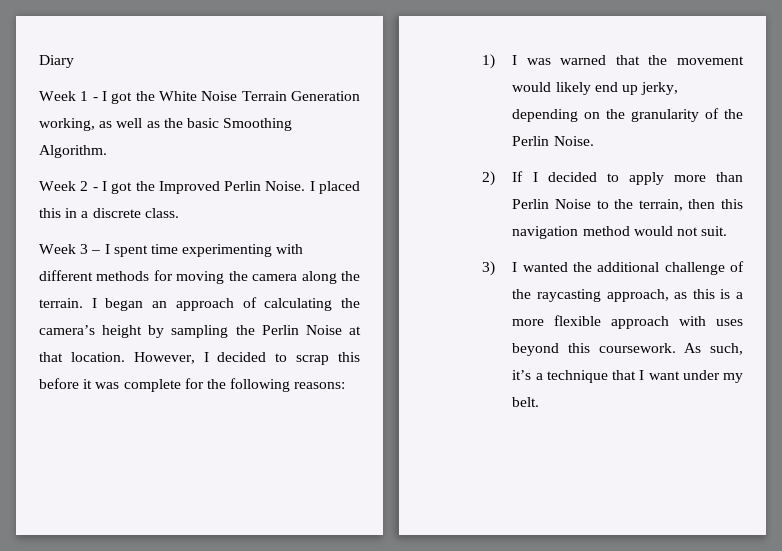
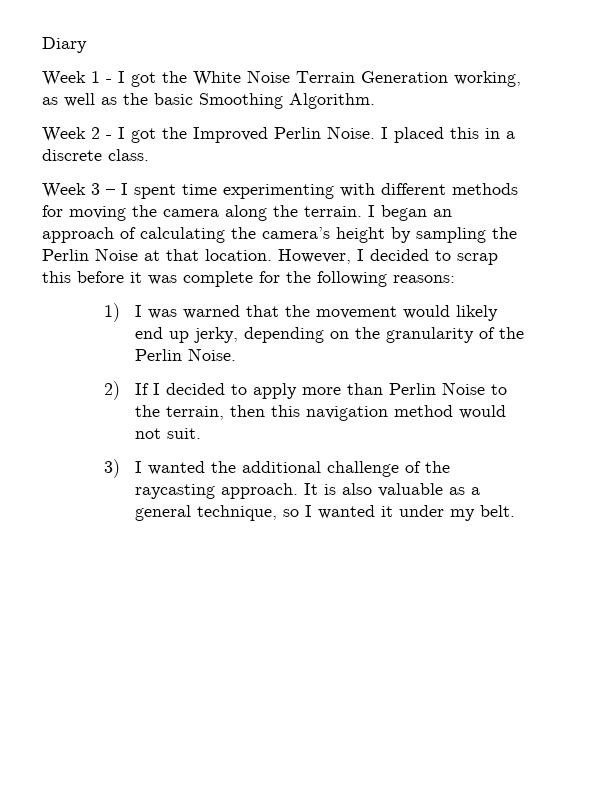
- 3) I wanted the additional challenge of the raycasting approach, as this is a more flexible approach with uses beyond this coursework. As such, it’s a technique that I want under my belt.
+ 3) I wanted the additional challenge of the raycasting approach. It is also valuable as a general technique, so I wanted it under my belt.

